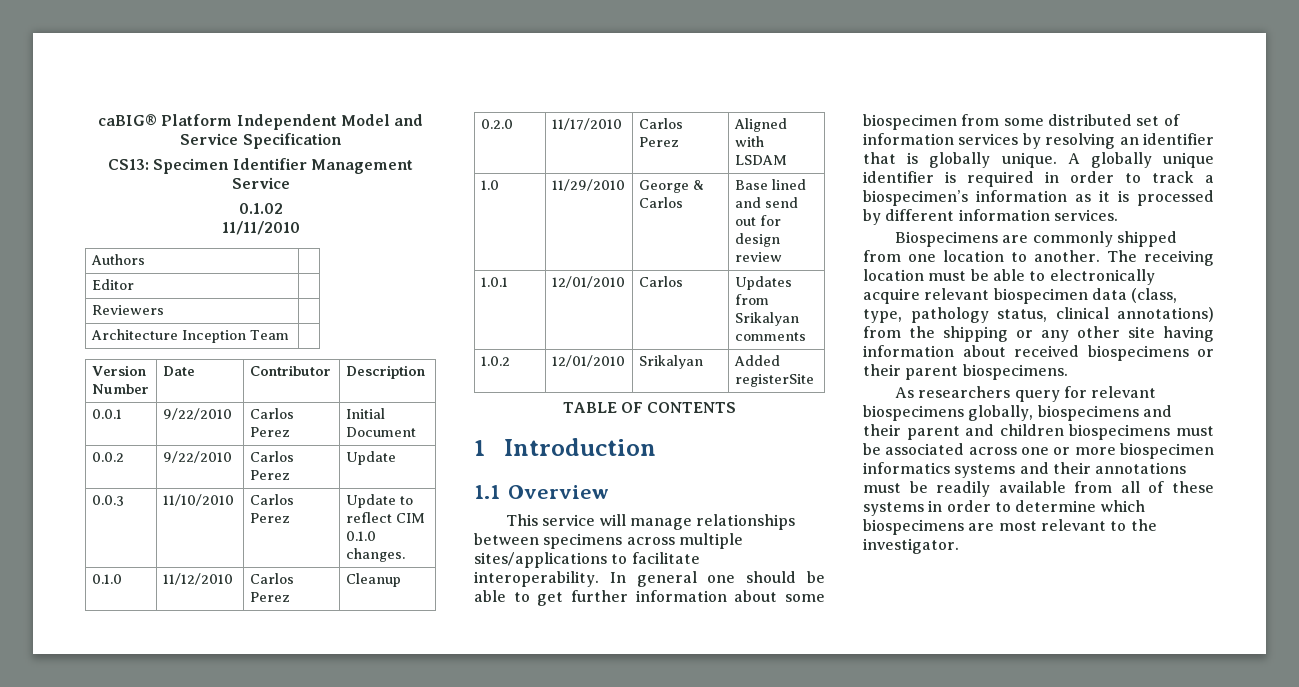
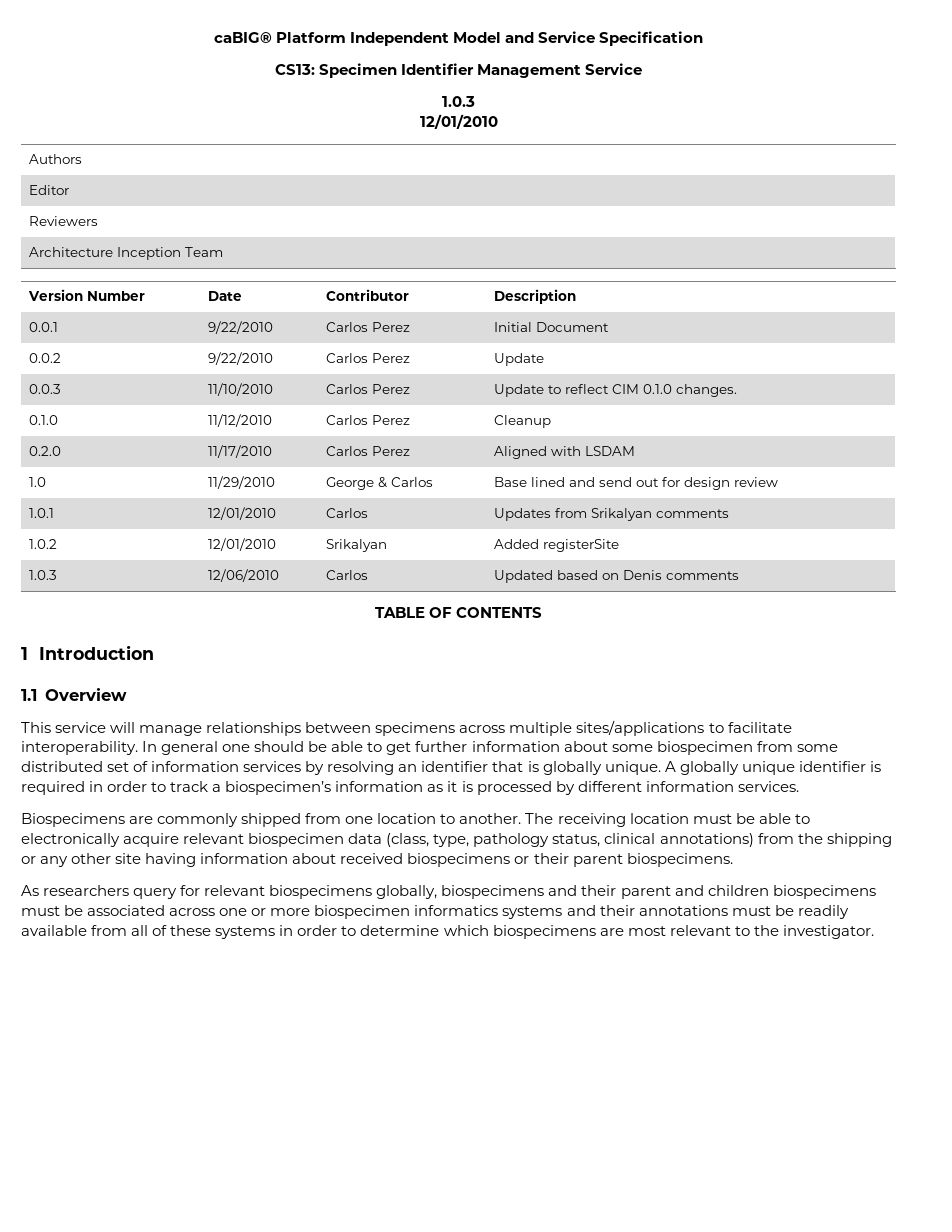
  CS13: Specimen Identifier Management Service
- 0.1.02
- 11/11/2010
+ 1.0.3
+ 12/01/2010
+ 1.0.3 | 12/06/2010 | Carlos | Updated based on Denis comments

